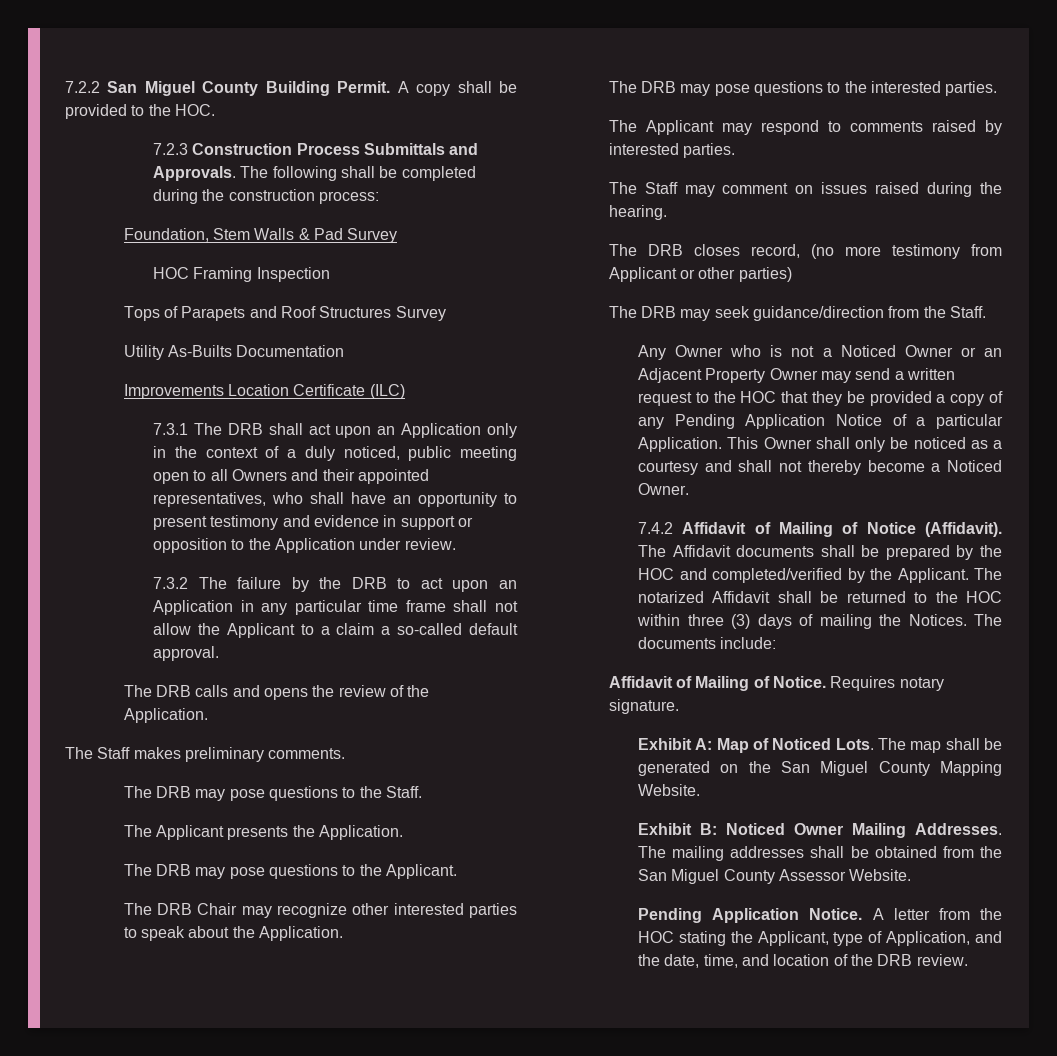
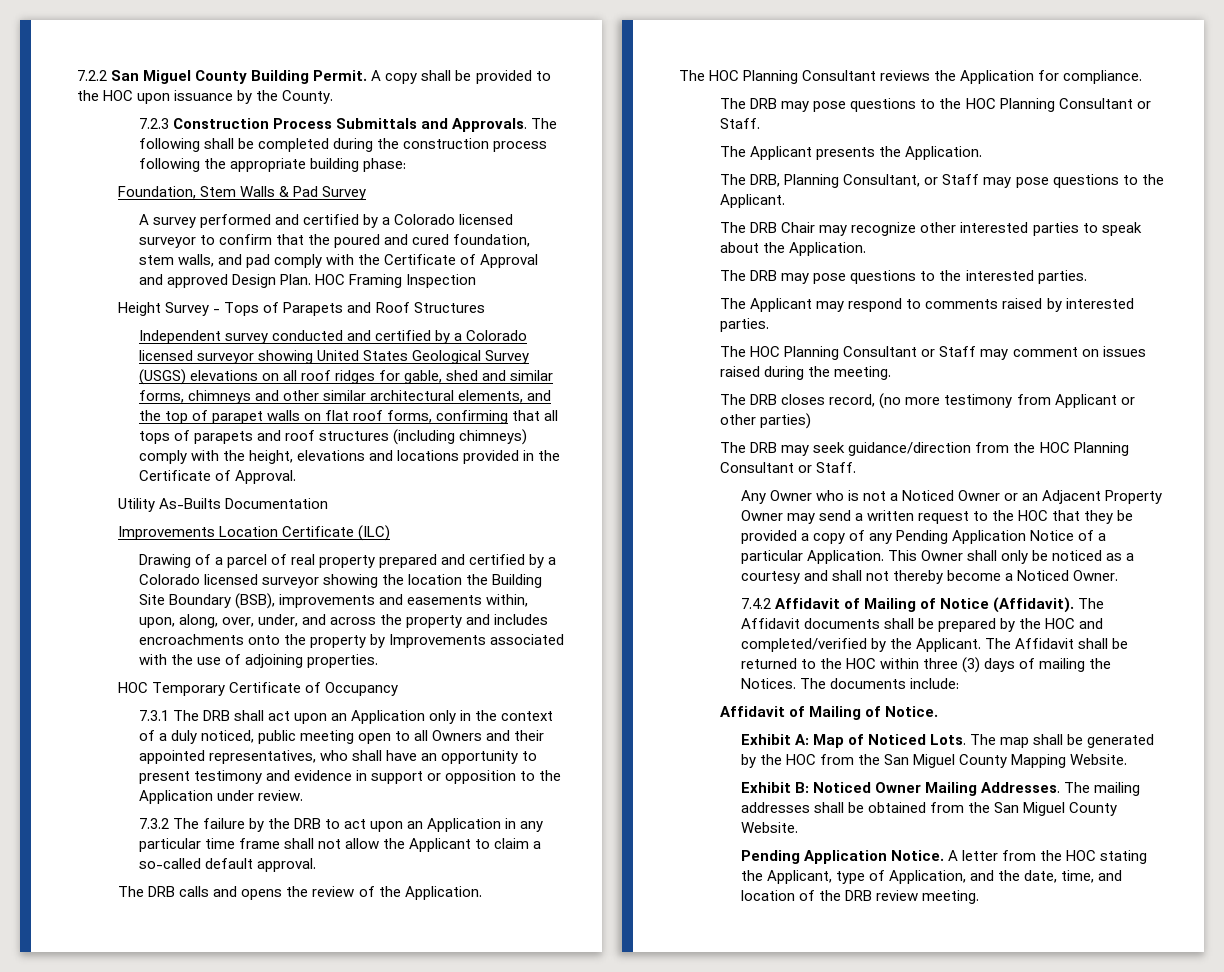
- A copy shall be provided to the HOC.
+ A copy shall be provided to the HOC upon issuance by the County.
- The following shall be completed during the construction process:
+ The following shall be completed during the construction process following the appropriate building phase:
+ A survey performed and certified by a Colorado licensed surveyor to confirm that the poured and cured foundation, stem walls, and pad comply with the Certificate of Approval and approved Design Plan.
- Tops of Parapets and Roof Structures Survey
+ Height Survey - Tops of Parapets and Roof Structures
+ Independent survey conducted and certified by a Colorado licensed surveyor showing United States Geological Survey (USGS) elevations on all roof ridges for gable, shed and similar forms, chimneys and other similar architectural elements, and the top of parapet walls on flat roof forms, confirming that all tops of parapets and roof structures (including chimneys) comply with the height, elevations and locations provided in the Certificate of Approval.
+ Drawing of a parcel of real property prepared and certified by a Colorado licensed surveyor showing the location the Building Site Boundary (BSB), improvements and easements within, upon, along, over, under, and across the property and includes encroachments onto the property by Improvements associated with the use of adjoining properties.
+ HOC Temporary Certificate of Occupancy
- 7.3.2 The failure by the DRB to act upon an Application in any particular time frame shall not allow the Applicant to a claim a so-called default approval.
+ 7.3.2 The failure by the DRB to act upon an Application in any particular time frame shall not allow the Applicant to claim a so-called default approval.
- The Staff makes preliminary comments.
- The DRB may pose questions to the Staff.
+ The HOC Planning Consultant reviews the Application for compliance.
+ The DRB may pose questions to the HOC Planning Consultant or Staff.
- The DRB may pose questions to the Applicant.
+ The DRB, Planning Consultant, or Staff may pose questions to the Applicant.
- The Staff may comment on issues raised during the hearing.
+ The HOC Planning Consultant or Staff may comment on issues raised during the meeting.
- The DRB may seek guidance/direction from the Staff.
+ The DRB may seek guidance/direction from the HOC Planning Consultant or Staff.
- The notarized Affidavit shall be returned to the HOC within three (3) days of mailing the Notices.
+ The Affidavit shall be returned to the HOC within three (3) days of mailing the Notices.
- Requires notary signature.
- The map shall be generated on the San Miguel County Mapping Website.
+ The map shall be generated by the HOC from the San Miguel County Mapping Website.
- The mailing addresses shall be obtained from the San Miguel County Assessor Website.
+ The mailing addresses shall be obtained from the San Miguel County Website.
- A letter from the HOC stating the Applicant, type of Application, and the date, time, and location of the DRB review.
+ A letter from the HOC stating the Applicant, type of Application, and the date, time, and location of the DRB review meeting.

